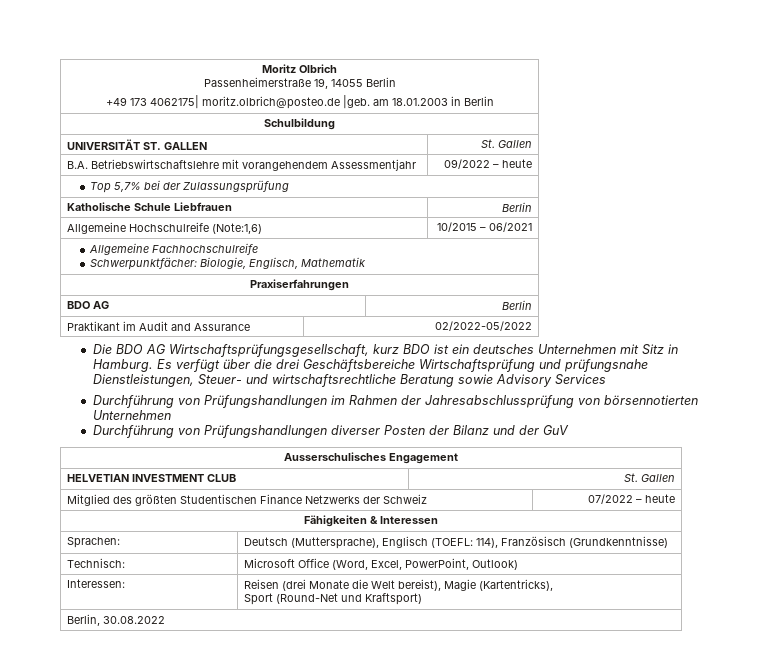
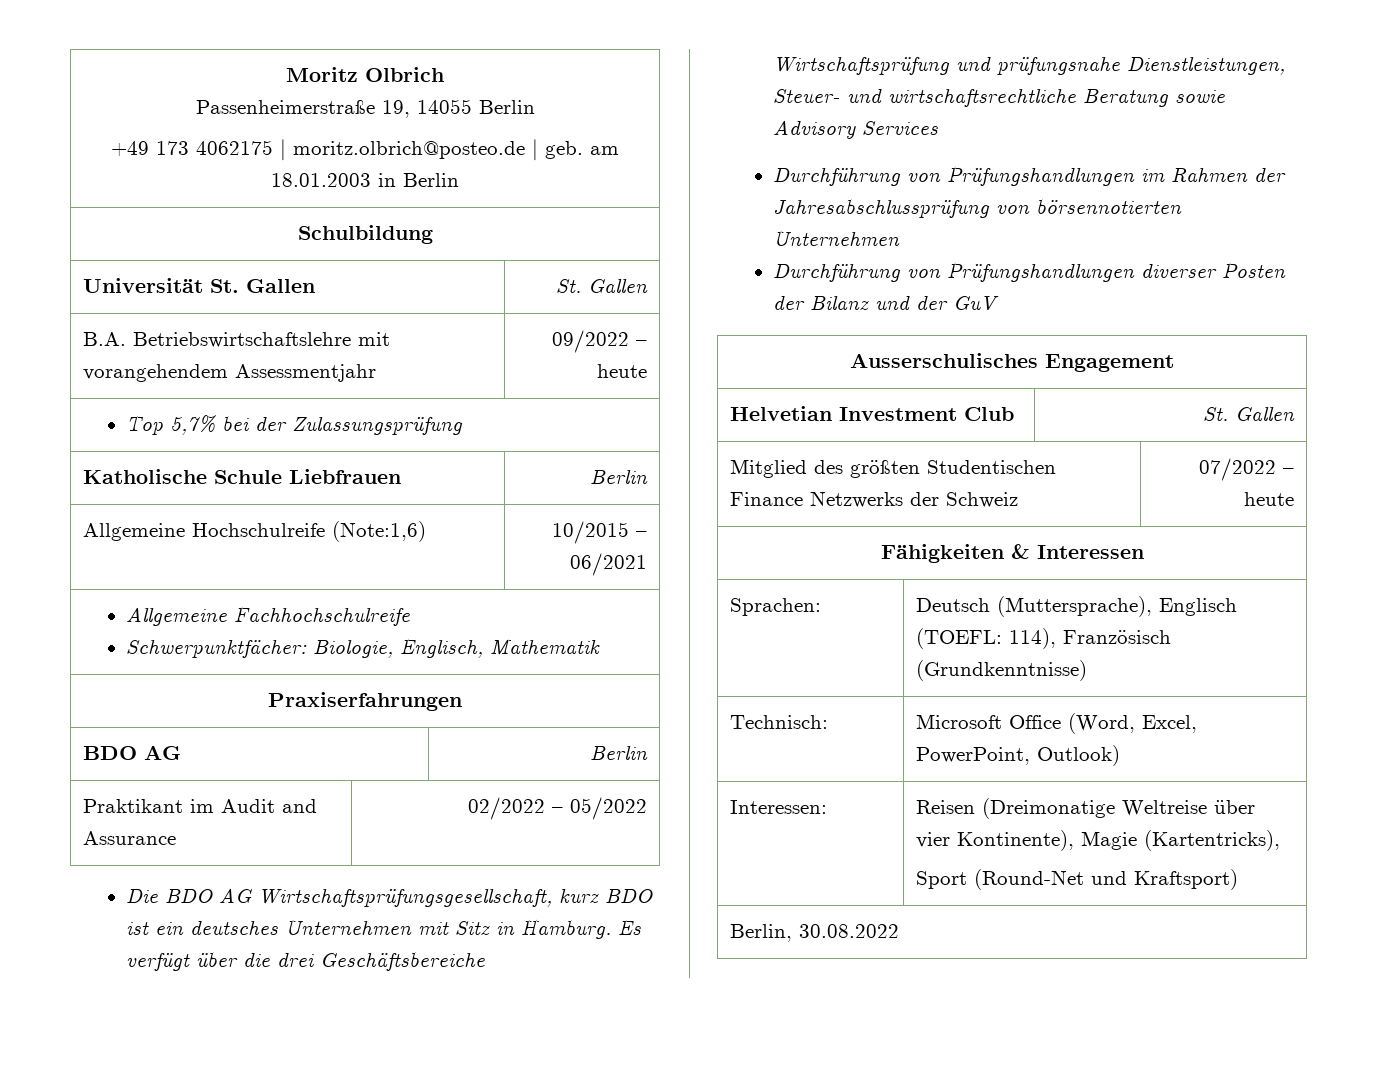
  Moritz Olbrich
  Passenheimerstraße 19, 14055 Berlin
- +49 173 4062175| moritz.olbrich@posteo.de |geb. am 18.01.2003 in Berlin
+ +49 173 4062175 | moritz.olbrich@posteo.de | geb. am 18.01.2003 in Berlin
- UNIVERSITÄT ST. GALLEN | St. Gallen
+ Universität St. Gallen | St. Gallen
- Praktikant im Audit and Assurance | 02/2022-05/2022
+ Praktikant im Audit and Assurance | 02/2022 – 05/2022
- HELVETIAN INVESTMENT CLUB | St. Gallen
+ Helvetian Investment Club | St. Gallen
- Interessen: | Reisen (drei Monate die Welt bereist), Magie (Kartentricks),
+ Interessen: | Reisen (Dreimonatige Weltreise über vier Kontinente), Magie (Kartentricks),

